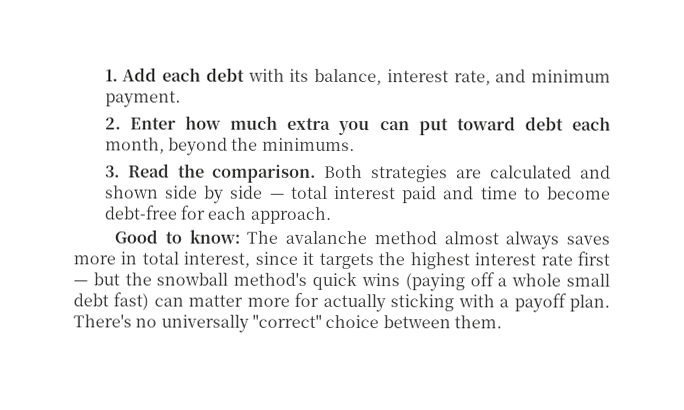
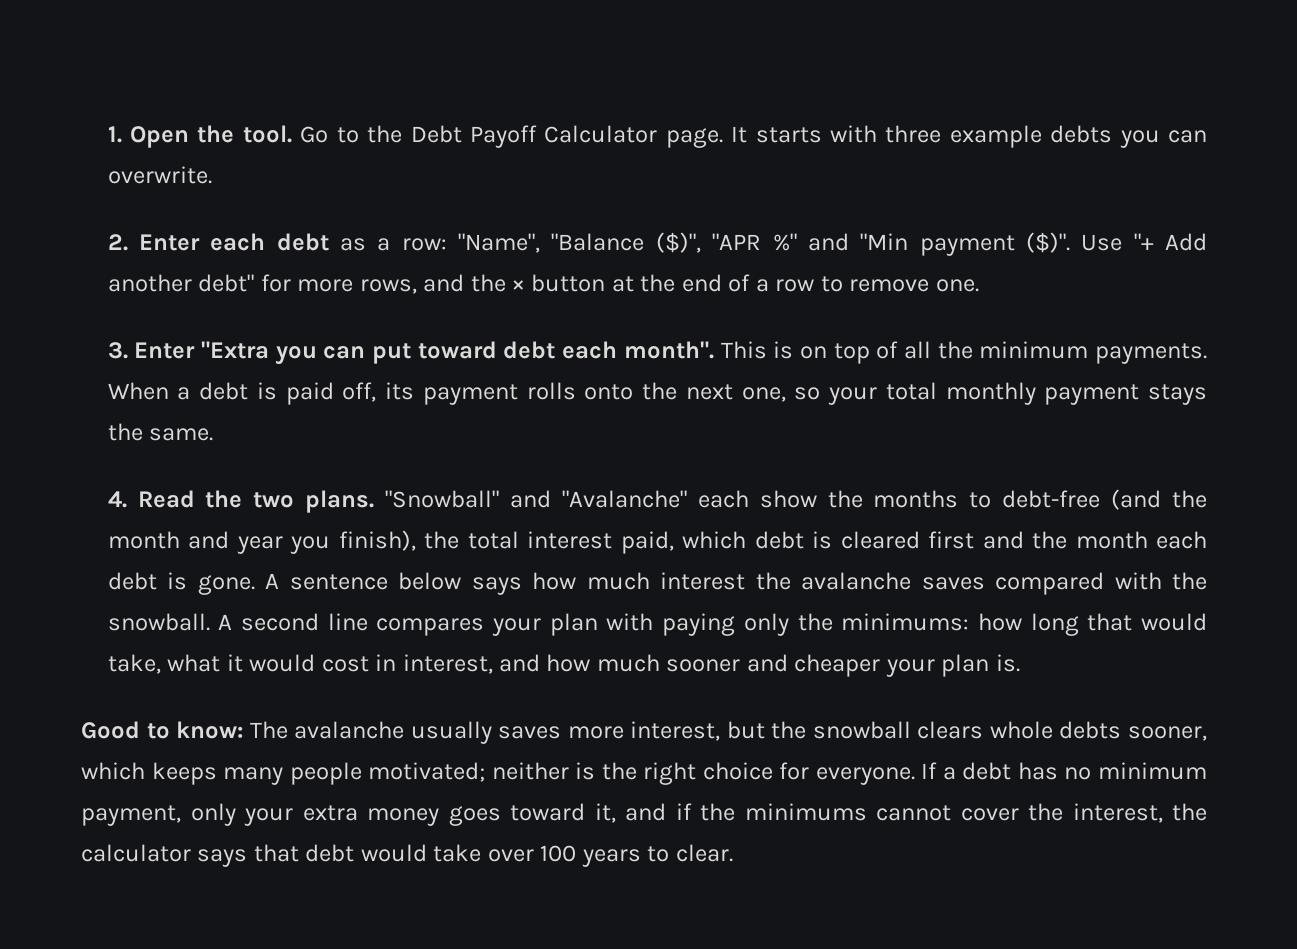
- 1. Add each debt with its balance, interest rate, and minimum payment.
- 2. Enter how much extra you can put toward debt each month, beyond the minimums.
- 3. Read the comparison. Both strategies are calculated and shown side by side — total interest paid and time to become debt-free for each approach.
+ 1. Open the tool. Go to the Debt Payoff Calculator page. It starts with three example debts you can overwrite.
+ 2. Enter each debt as a row: "Name", "Balance ($)", "APR %" and "Min payment ($)". Use "+ Add another debt" for more rows, and the × button at the end of a row to remove one.
+ 3. Enter "Extra you can put toward debt each month". This is on top of all the minimum payments. When a debt is paid off, its payment rolls onto the next one, so your total monthly payment stays the same.
+ 4. Read the two plans. "Snowball" and "Avalanche" each show the months to debt-free (and the month and year you finish), the total interest paid, which debt is cleared first and the month each debt is gone. A sentence below says how much interest the avalanche saves compared with the snowball. A second line compares your plan with paying only the minimums: how long that would take, what it would cost in interest, and how much sooner and cheaper your plan is.
- Good to know: The avalanche method almost always saves more in total interest, since it targets the highest interest rate first — but the snowball method's quick wins (paying off a whole small debt fast) can matter more for actually sticking with a payoff plan. There's no universally "correct" choice between them.
+ Good to know: The avalanche usually saves more interest, but the snowball clears whole debts sooner, which keeps many people motivated; neither is the right choice for everyone. If a debt has no minimum payment, only your extra money goes toward it, and if the minimums cannot cover the interest, the calculator says that debt would take over 100 years to clear.

